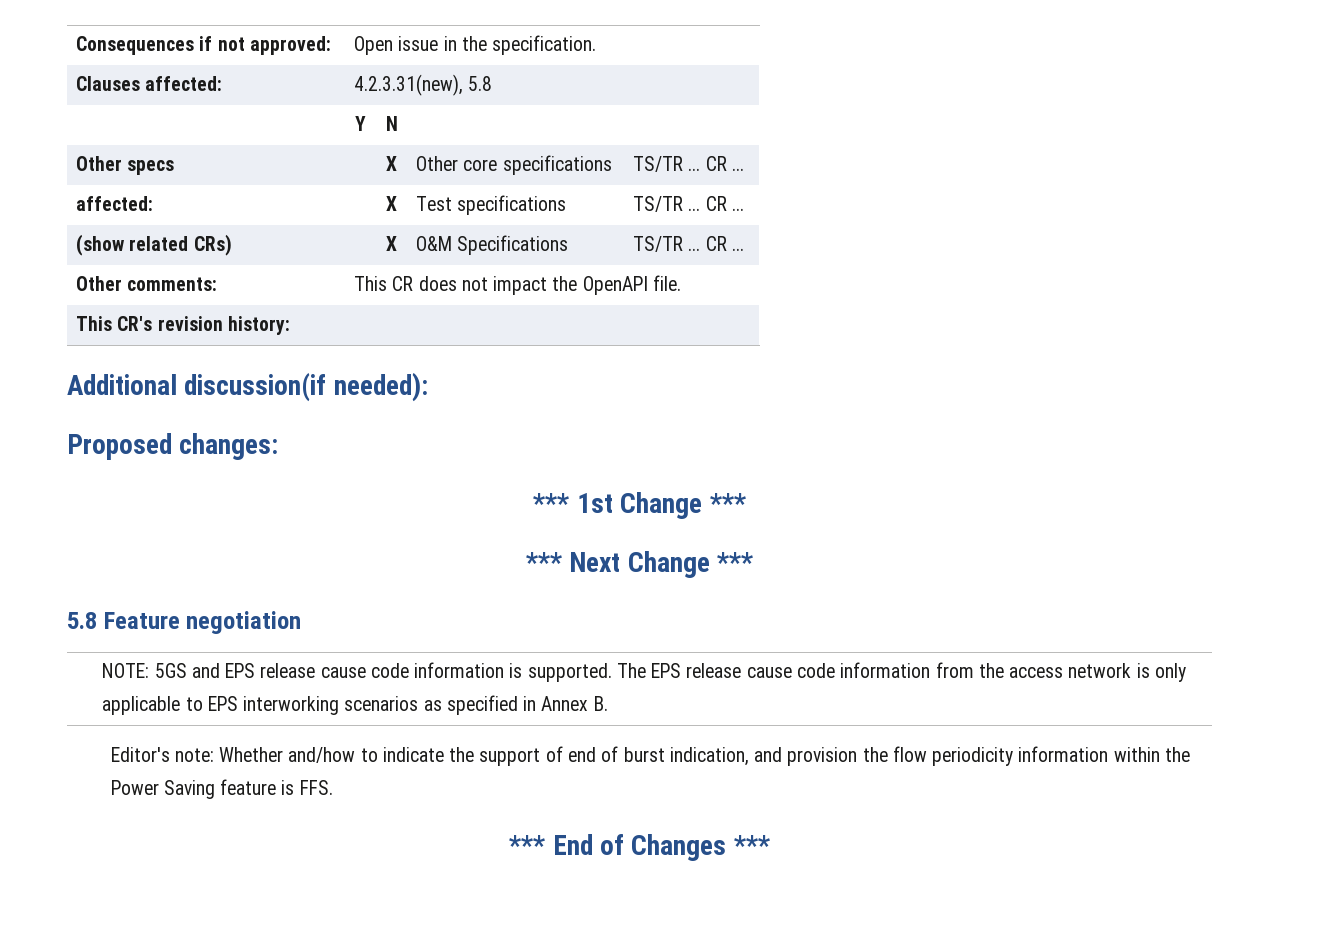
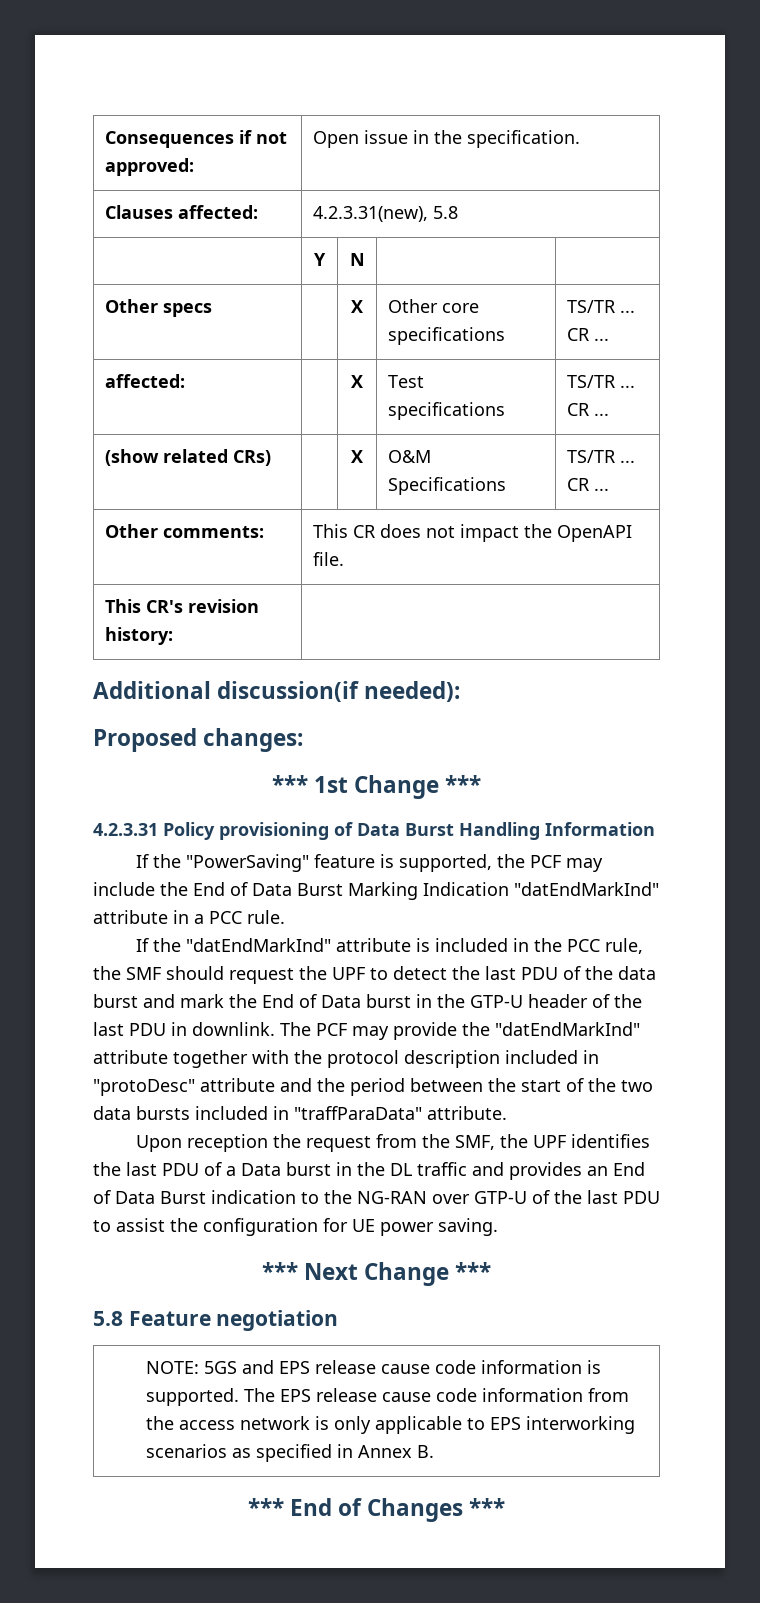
+ 4.2.3.31 Policy provisioning of Data Burst Handling Information
+ If the "PowerSaving" feature is supported, the PCF may include the End of Data Burst Marking Indication "datEndMarkInd" attribute in a PCC rule.
+ If the "datEndMarkInd" attribute is included in the PCC rule, the SMF should request the UPF to detect the last PDU of the data burst and mark the End of Data burst in the GTP-U header of the last PDU in downlink. The PCF may provide the "datEndMarkInd" attribute together with the protocol description included in "protoDesc" attribute and the period between the start of the two data bursts included in "traffParaData" attribute.
+ Upon reception the request from the SMF, the UPF identifies the last PDU of a Data burst in the DL traffic and provides an End of Data Burst indication to the NG-RAN over GTP-U of the last PDU to assist the configuration for UE power saving.
- Editor's note: Whether and/how to indicate the support of end of burst indication, and provision the flow periodicity information within the Power Saving feature is FFS.

